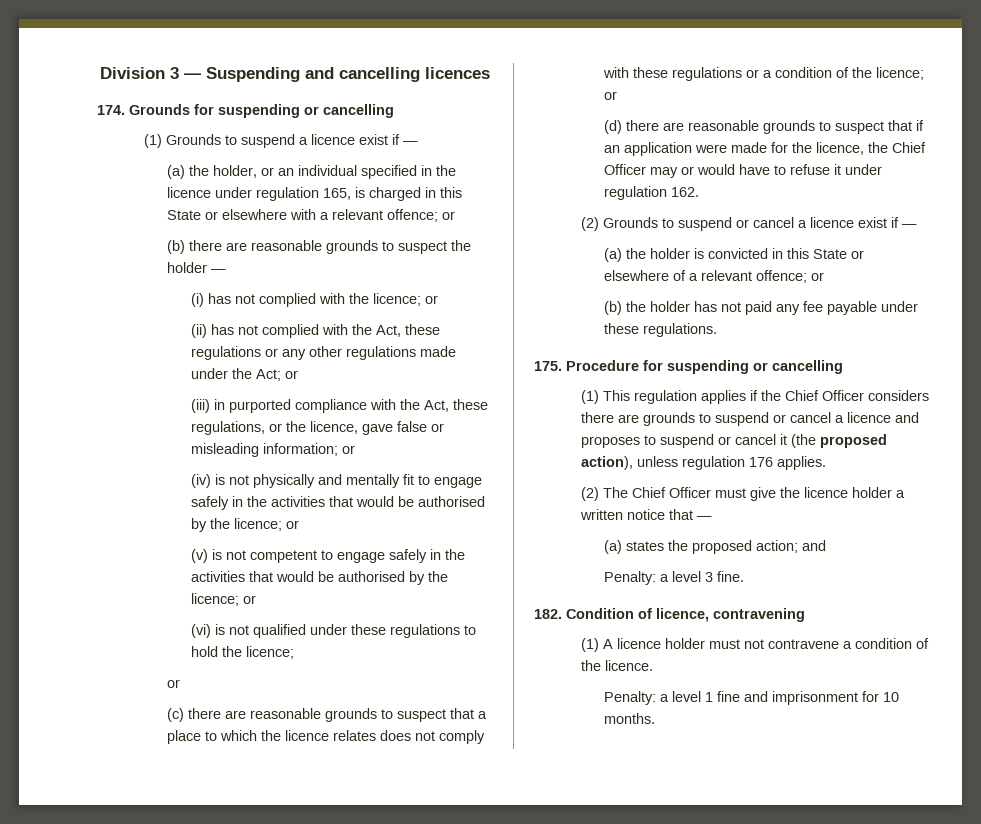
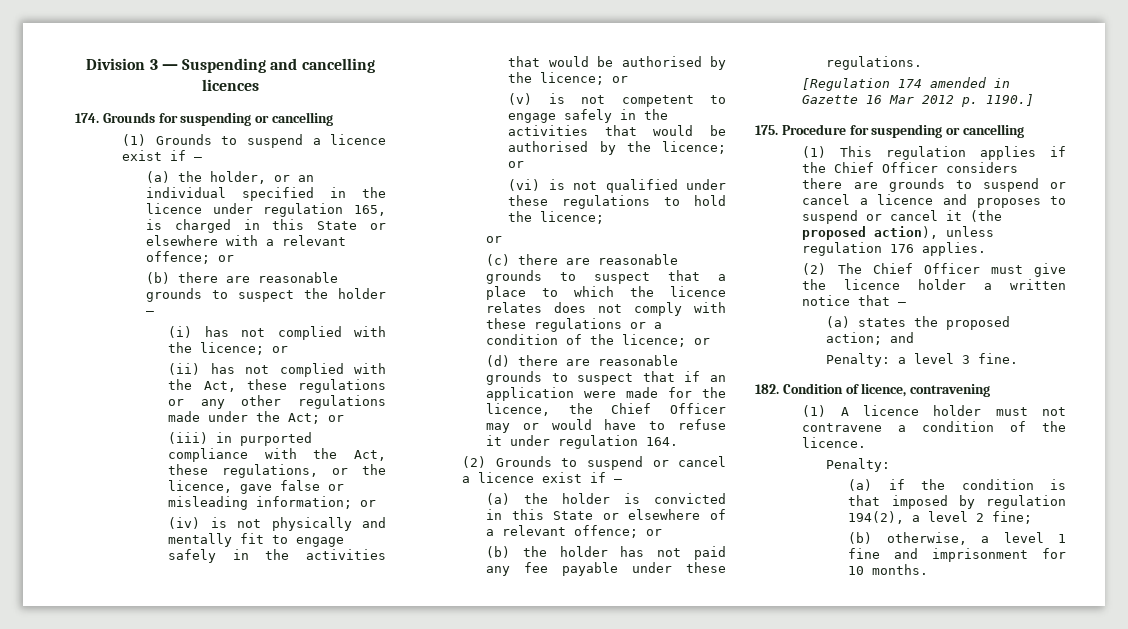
- (d) there are reasonable grounds to suspect that if an application were made for the licence, the Chief Officer may or would have to refuse it under regulation 162.
+ (d) there are reasonable grounds to suspect that if an application were made for the licence, the Chief Officer may or would have to refuse it under regulation 164.
+ [Regulation 174 amended in Gazette 16 Mar 2012 p. 1190.]
  (1) A licence holder must not contravene a condition of the licence.
- Penalty: a level 1 fine and imprisonment for 10 months.
+ Penalty:
+ (a) if the condition is that imposed by regulation 194(2), a level 2 fine;
+ (b) otherwise, a level 1 fine and imprisonment for 10 months.

